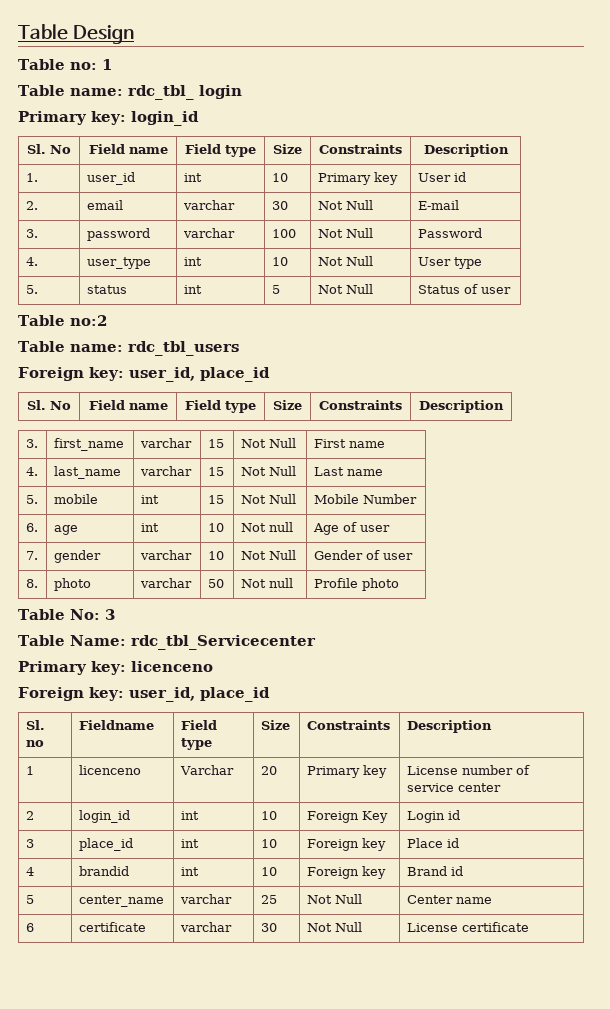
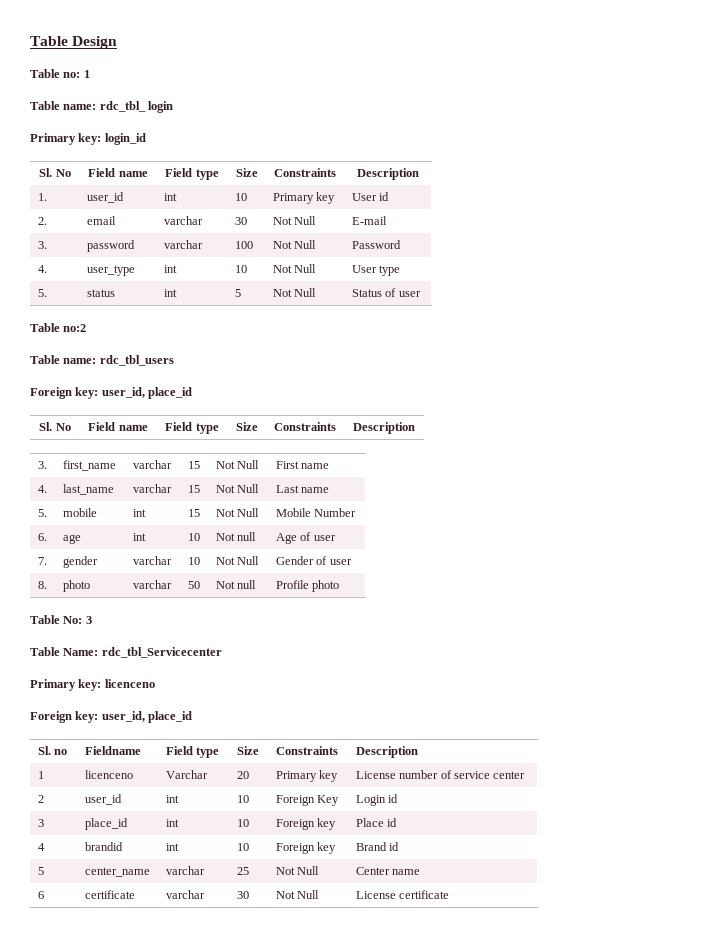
- 2 | login_id | int | 10 | Foreign Key | Login id
+ 2 | user_id | int | 10 | Foreign Key | Login id

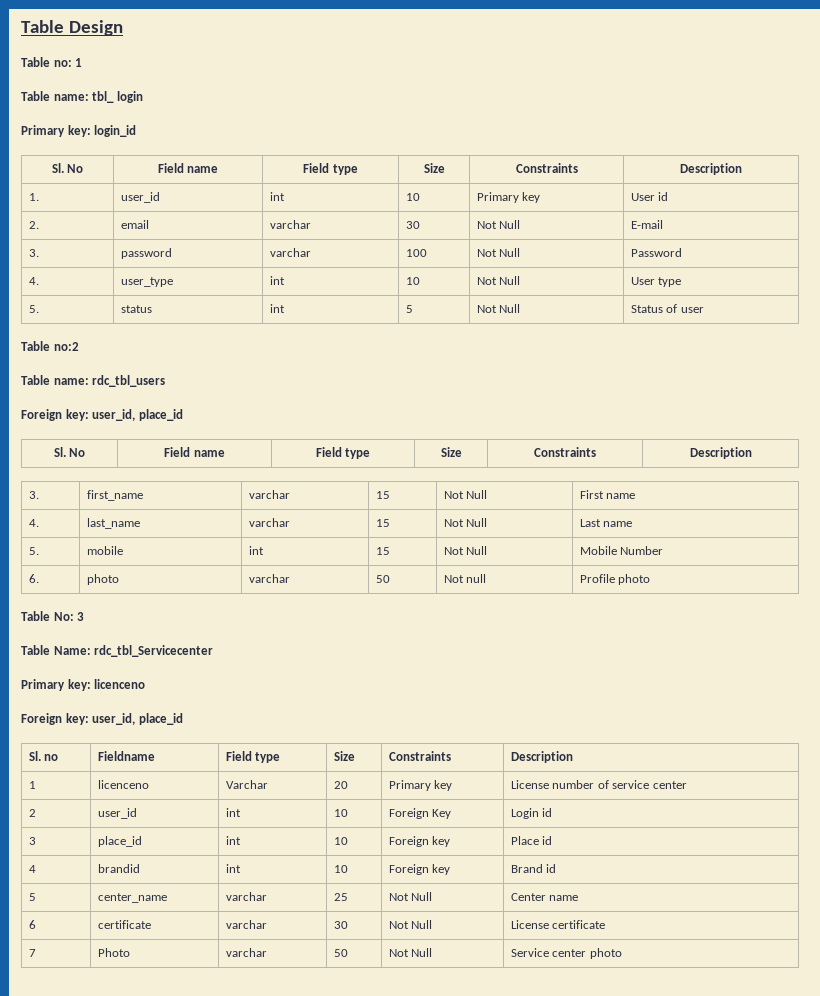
- Table name: rdc_tbl_ login
+ Table name: tbl_ login
- 6. | age | int | 10 | Not null | Age of user
- 7. | gender | varchar | 10 | Not Null | Gender of user
- 8. | photo | varchar | 50 | Not null | Profile photo
+ 6. | photo | varchar | 50 | Not null | Profile photo
+ 7 | Photo | varchar | 50 | Not Null | Service center photo

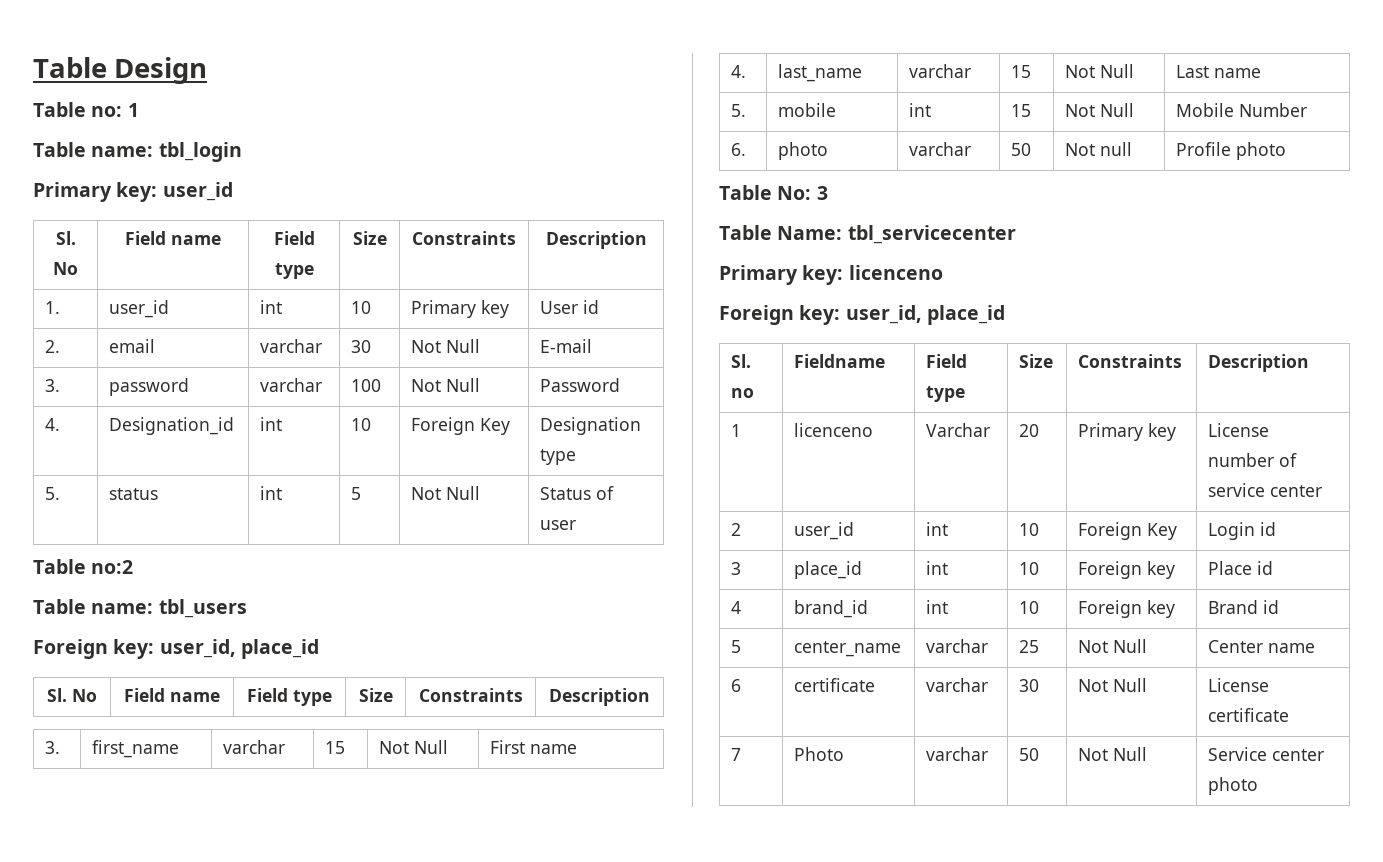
- Table name: tbl_ login
- Primary key: login_id
+ Table name: tbl_login
+ Primary key: user_id
- 4. | user_type | int | 10 | Not Null | User type
+ 4. | Designation_id | int | 10 | Foreign Key | Designation type
- Table name: rdc_tbl_users
+ Table name: tbl_users
- Table Name: rdc_tbl_Servicecenter
+ Table Name: tbl_servicecenter
- 4 | brandid | int | 10 | Foreign key | Brand id
+ 4 | brand_id | int | 10 | Foreign key | Brand id

